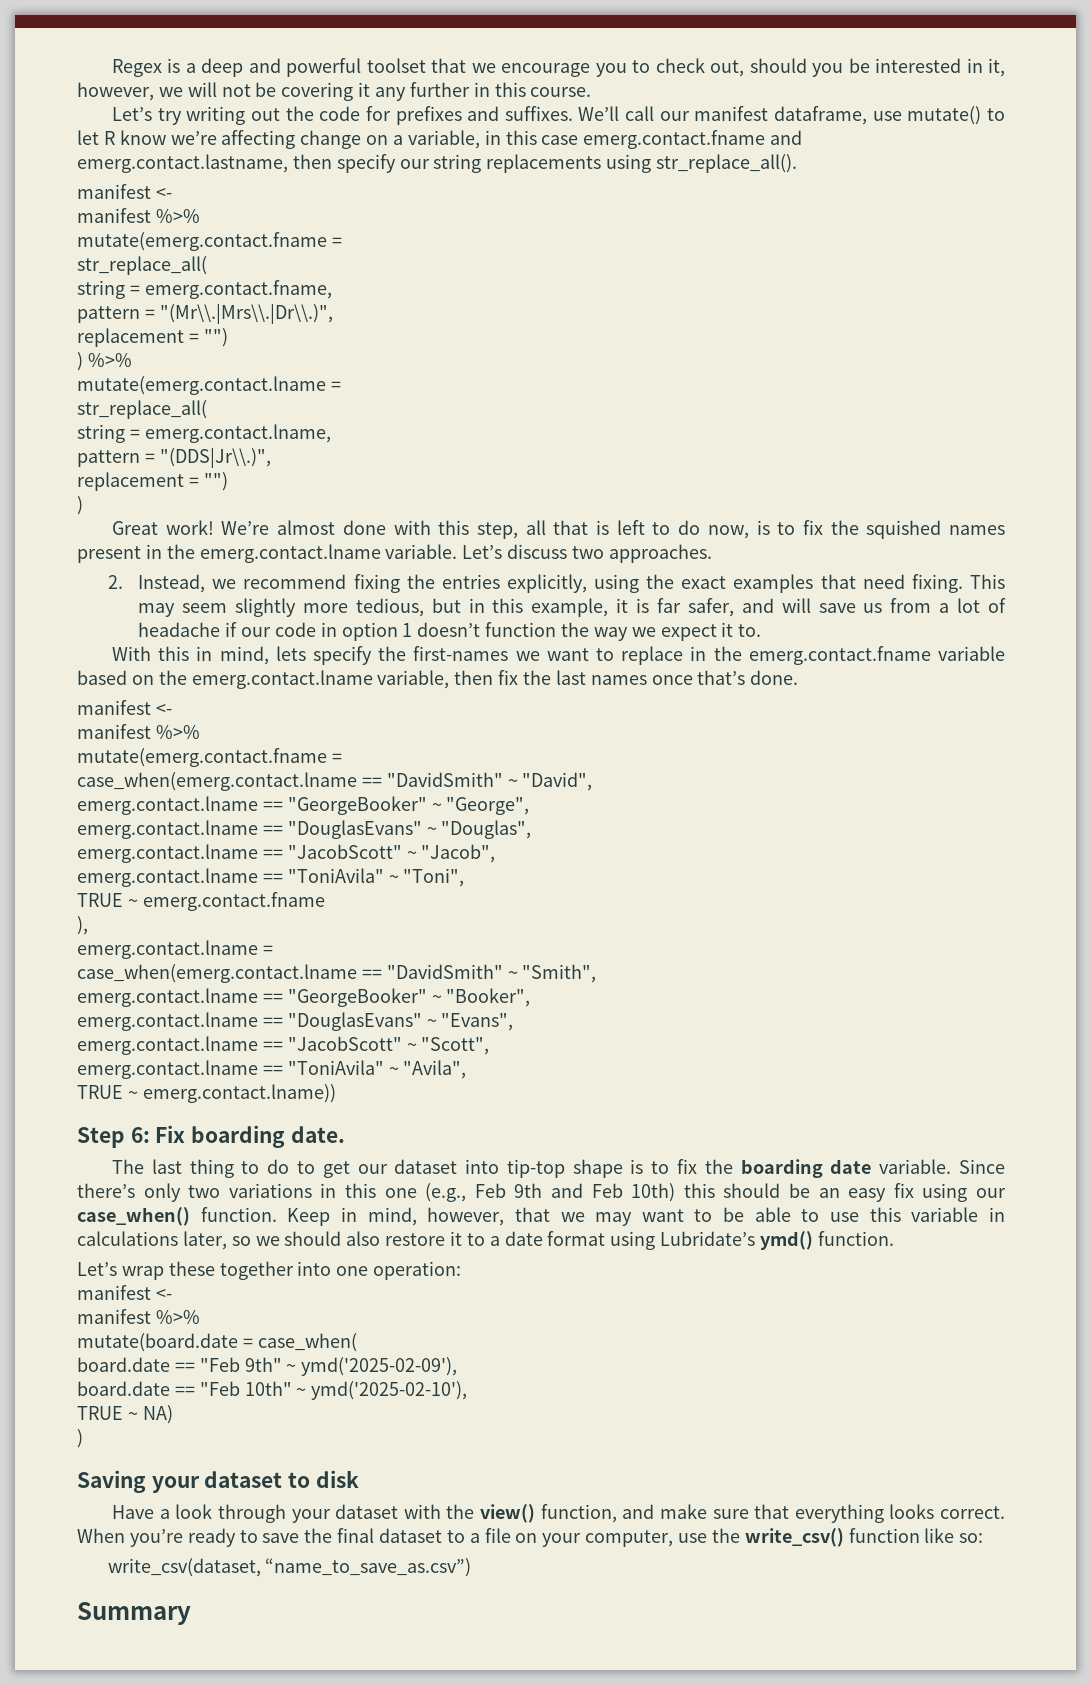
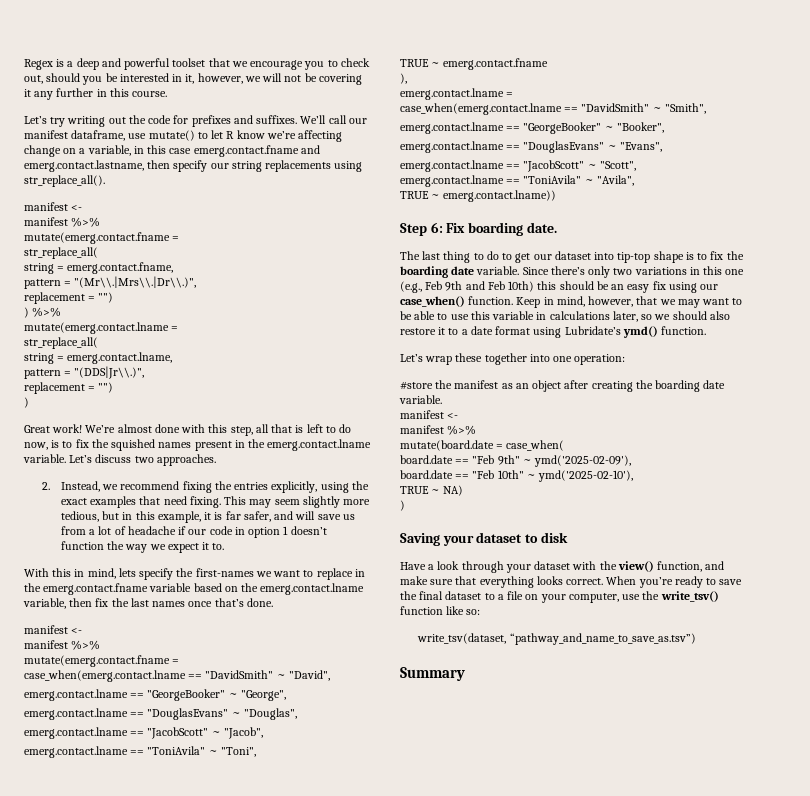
+ #store the manifest as an object after creating the boarding date variable.
- When you’re ready to save the final dataset to a file on your computer, use the write_csv() function like so:
+ When you’re ready to save the final dataset to a file on your computer, use the write_tsv() function like so:
- write_csv(dataset, “name_to_save_as.csv”)
+ write_tsv(dataset, “pathway_and_name_to_save_as.tsv”)

